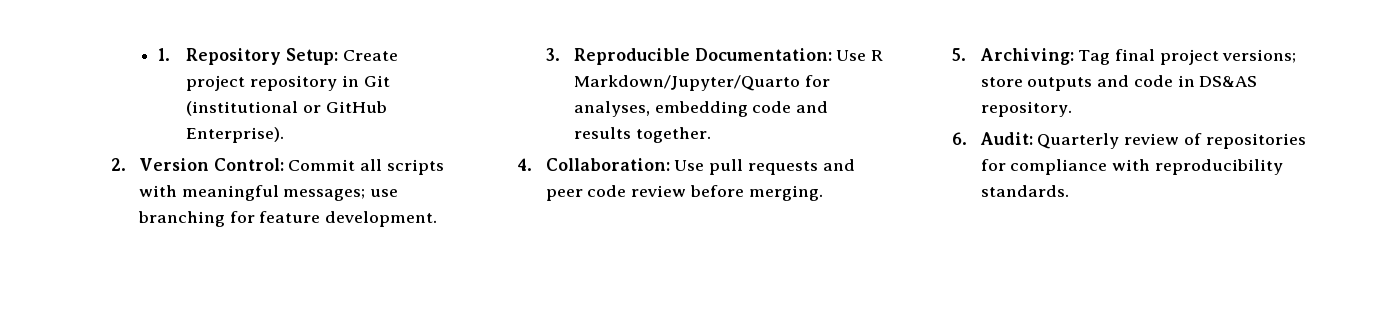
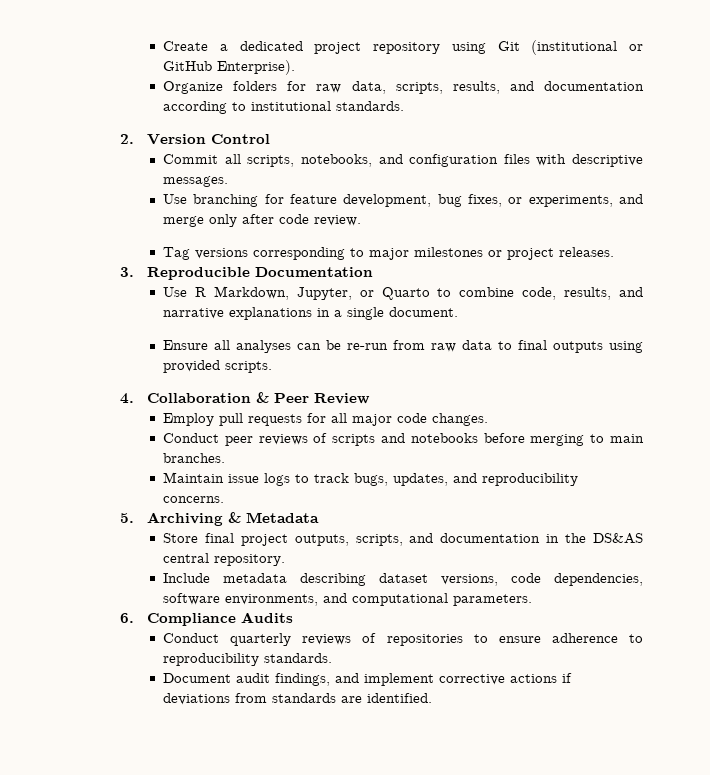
- 1. Repository Setup: Create project repository in Git (institutional or GitHub Enterprise).
+ Create a dedicated project repository using Git (institutional or GitHub Enterprise).
+ Organize folders for raw data, scripts, results, and documentation according to institutional standards.
- 2. Version Control: Commit all scripts with meaningful messages; use branching for feature development.
+ 2. Version Control
+ Commit all scripts, notebooks, and configuration files with descriptive messages.
+ Use branching for feature development, bug fixes, or experiments, and merge only after code review.
+ Tag versions corresponding to major milestones or project releases.
- 3. Reproducible Documentation: Use R Markdown/Jupyter/Quarto for analyses, embedding code and results together.
- 4. Collaboration: Use pull requests and peer code review before merging.
- 5. Archiving: Tag final project versions; store outputs and code in DS&AS repository.
- 6. Audit: Quarterly review of repositories for compliance with reproducibility standards.
+ 3. Reproducible Documentation
+ Use R Markdown, Jupyter, or Quarto to combine code, results, and narrative explanations in a single document.
+ Ensure all analyses can be re-run from raw data to final outputs using provided scripts.
+ 4. Collaboration & Peer Review
+ Employ pull requests for all major code changes.
+ Conduct peer reviews of scripts and notebooks before merging to main branches.
+ Maintain issue logs to track bugs, updates, and reproducibility concerns.
+ 5. Archiving & Metadata
+ Store final project outputs, scripts, and documentation in the DS&AS central repository.
+ Include metadata describing dataset versions, code dependencies, software environments, and computational parameters.
+ 6. Compliance Audits
+ Conduct quarterly reviews of repositories to ensure adherence to reproducibility standards.
+ Document audit findings, and implement corrective actions if deviations from standards are identified.

